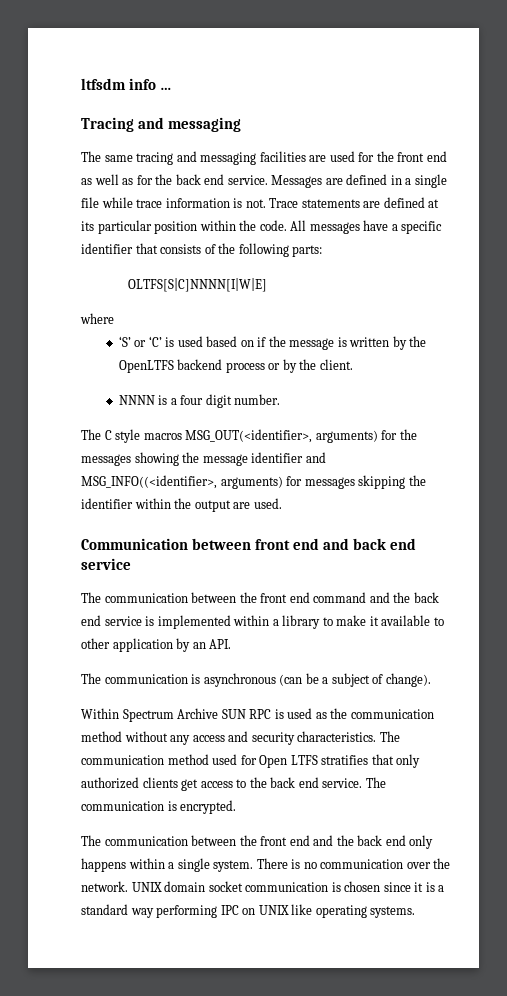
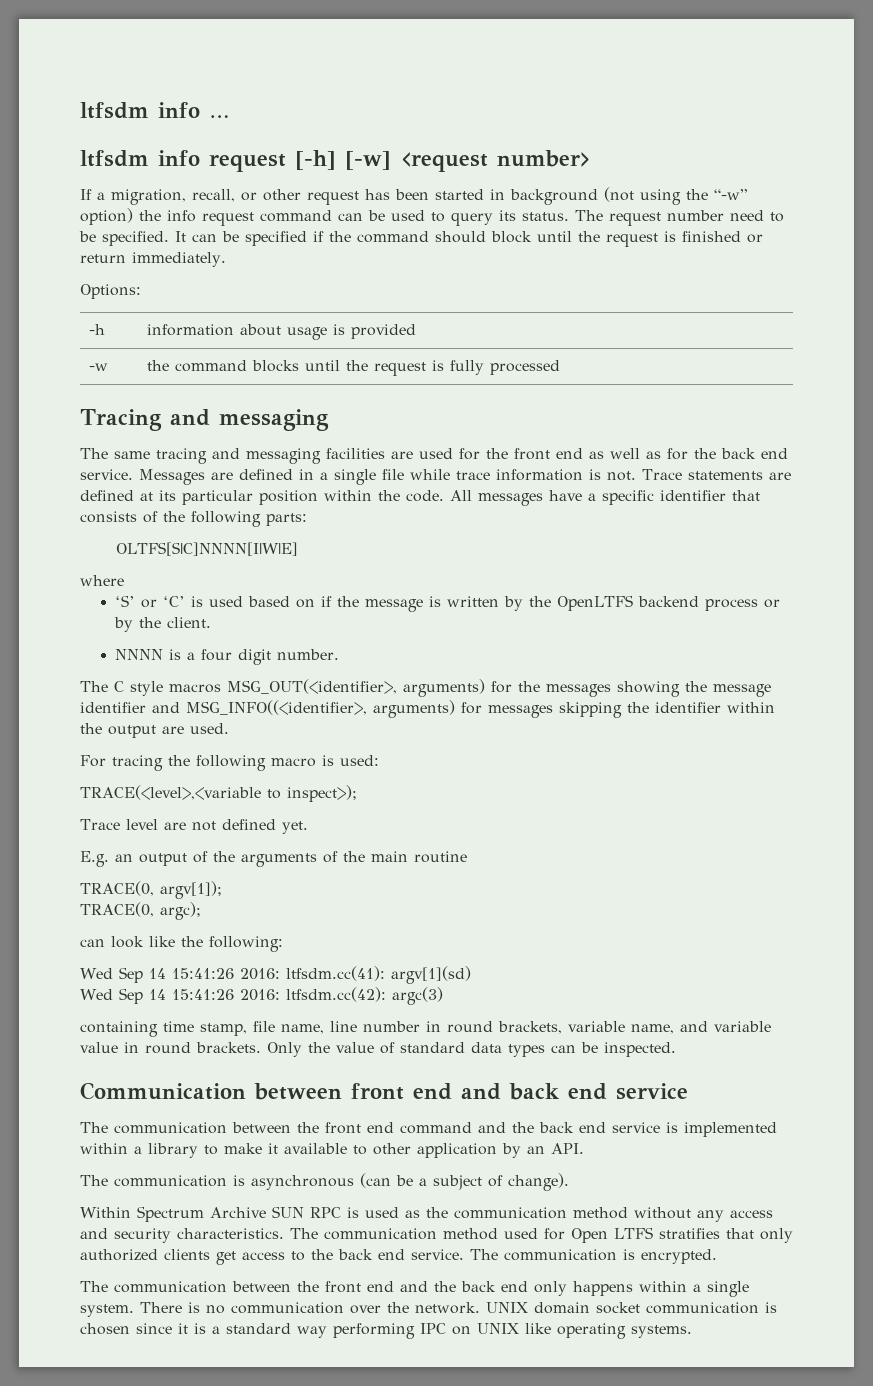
+ ltfsdm info request [-h] [-w] <request number>
+ If a migration, recall, or other request has been started in background (not using the “-w” option) the info request command can be used to query its status. The request number need to be specified. It can be specified if the command should block until the request is finished or return immediately.
+ Options:
+ -h | information about usage is provided
+ -w | the command blocks until the request is fully processed
+ For tracing the following macro is used:
+ TRACE(<level>,<variable to inspect>);
+ Trace level are not defined yet.
+ E.g. an output of the arguments of the main routine
+ TRACE(0, argv[1]);
+ TRACE(0, argc);
+ can look like the following:
+ Wed Sep 14 15:41:26 2016: ltfsdm.cc(41): argv[1](sd)
+ Wed Sep 14 15:41:26 2016: ltfsdm.cc(42): argc(3)
+ containing time stamp, file name, line number in round brackets, variable name, and variable value in round brackets. Only the value of standard data types can be inspected.

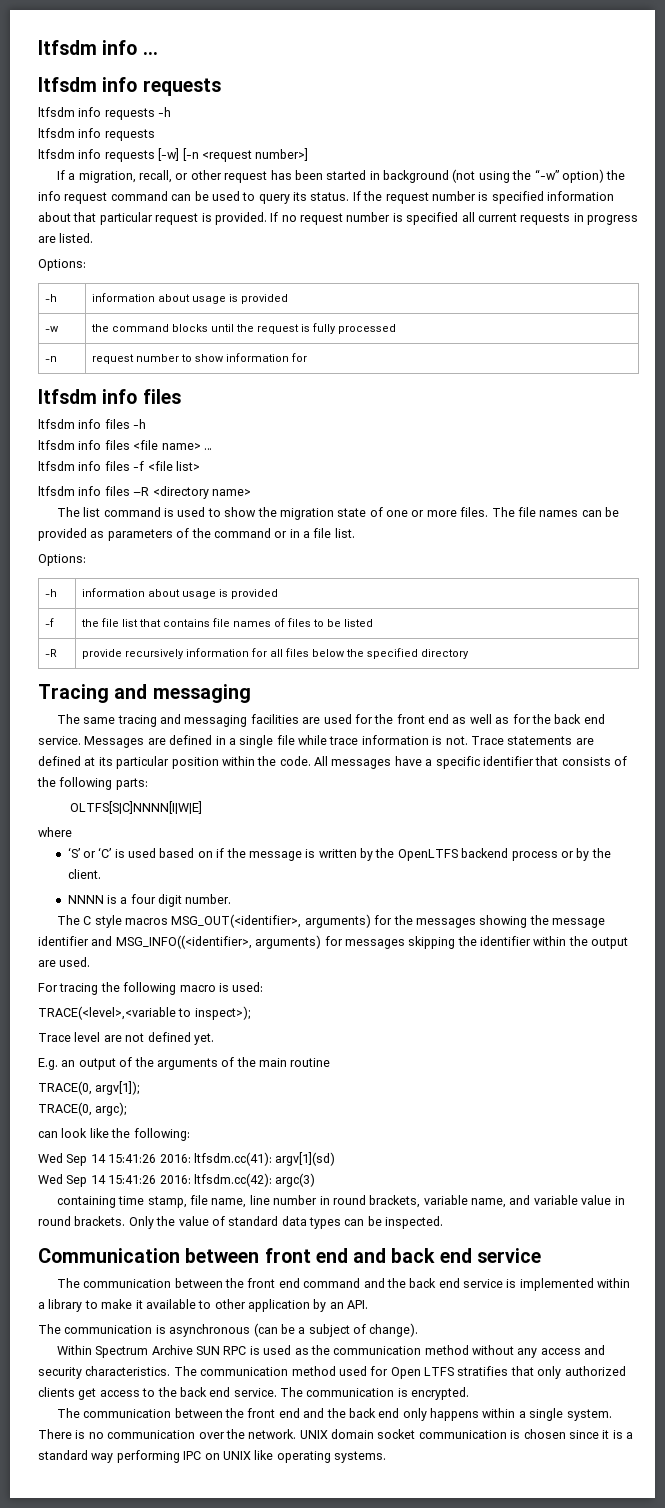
  ltfsdm info …
- ltfsdm info request [-h] [-w] <request number>
+ ltfsdm info requests
+ ltfsdm info requests -h
+ ltfsdm info requests
+ ltfsdm info requests [-w] [-n <request number>]
- The request number need to be specified. It can be specified if the command should block until the request is finished or return immediately.
+ If the request number is specified information about that particular request is provided. If no request number is specified all current requests in progress are listed.
+ -n | request number to show information for
+ ltfsdm info files
+ ltfsdm info files -h
+ ltfsdm info files <file name> …
+ ltfsdm info files -f <file list>
+ ltfsdm info files –R <directory name>
+ The list command is used to show the migration state of one or more files. The file names can be provided as parameters of the command or in a file list.
+ Options:
+ -h | information about usage is provided
+ -f | the file list that contains file names of files to be listed
+ -R | provide recursively information for all files below the specified directory

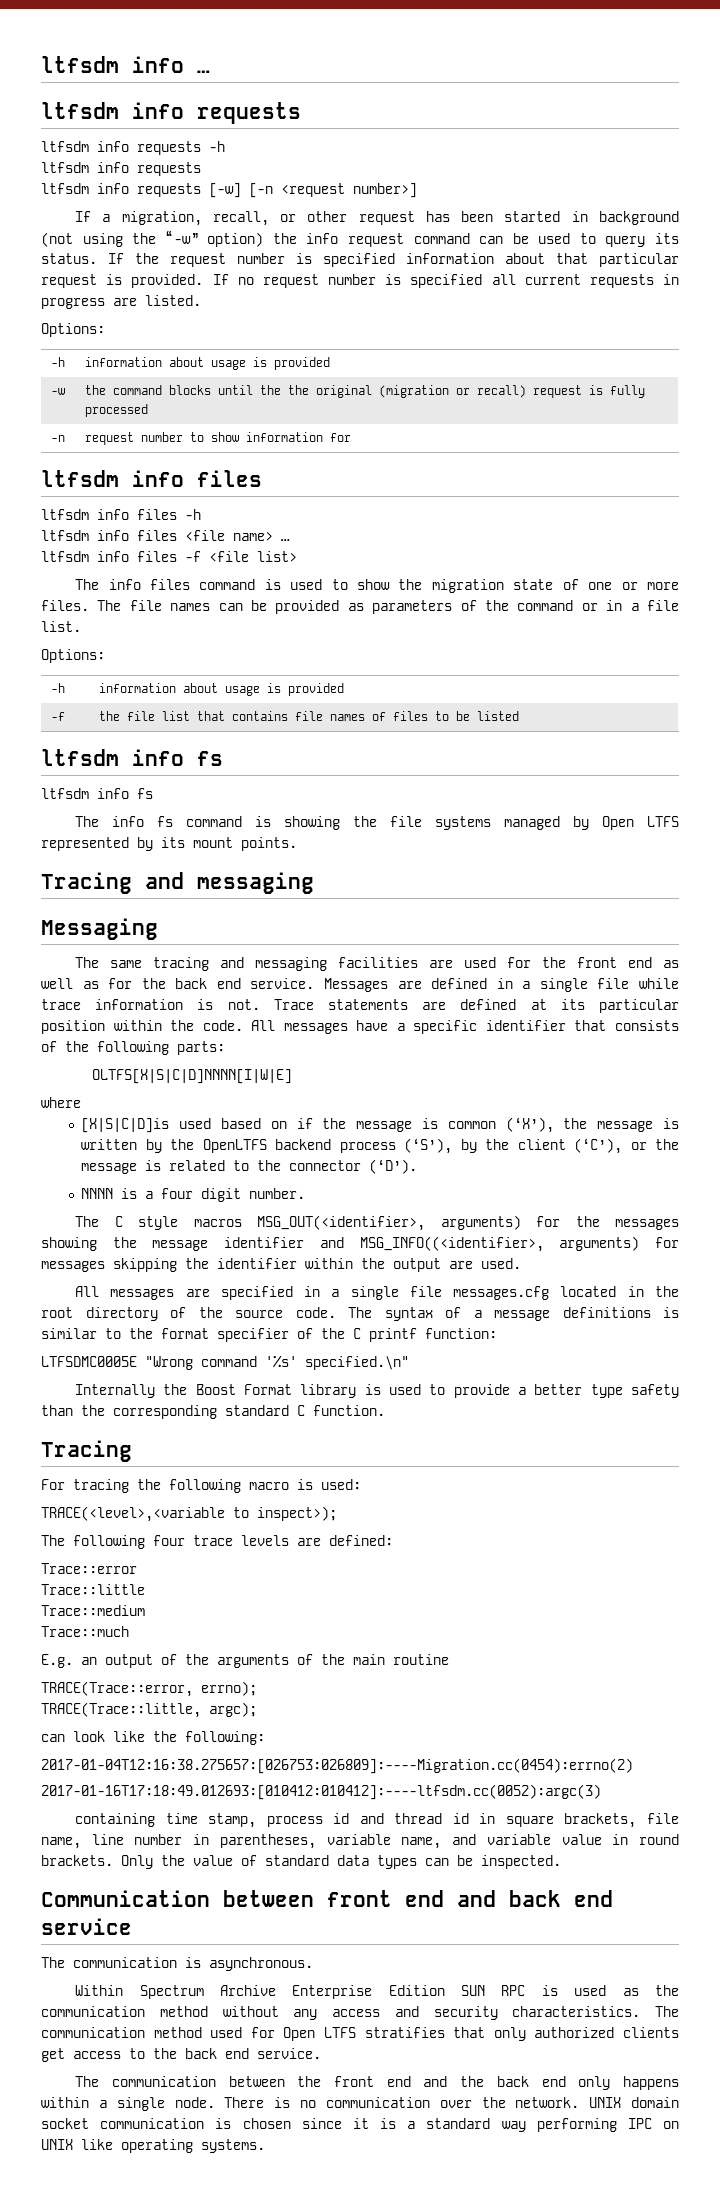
- -w | the command blocks until the request is fully processed
+ -w | the command blocks until the the original (migration or recall) request is fully processed
- ltfsdm info files –R <directory name>
- The list command is used to show the migration state of one or more files.
+ The info files command is used to show the migration state of one or more files.
  -f | the file list that contains file names of files to be listed
- -R | provide recursively information for all files below the specified directory
+ ltfsdm info fs
+ ltfsdm info fs
+ The info fs command is showing the file systems managed by Open LTFS represented by its mount points.
+ Messaging
- OLTFS[S|C]NNNN[I|W|E]
+ OLTFS[X|S|C|D]NNNN[I|W|E]
- ‘S’ or ‘C’ is used based on if the message is written by the OpenLTFS backend process or by the client.
+ [X|S|C|D]is used based on if the message is common (‘X’), the message is written by the OpenLTFS backend process (‘S’), by the client (‘C’), or the message is related to the connector (‘D’).
+ All messages are specified in a single file messages.cfg located in the root directory of the source code. The syntax of a message definitions is similar to the format specifier of the C printf function:
+ LTFSDMC0005E "Wrong command '%s' specified.\n"
+ Internally the Boost Format library is used to provide a better type safety than the corresponding standard C function.
+ Tracing
- Trace level are not defined yet.
+ The following four trace levels are defined:
+ Trace::error
+ Trace::little
+ Trace::medium
+ Trace::much
- TRACE(0, argv[1]);
- TRACE(0, argc);
+ TRACE(Trace::error, errno);
+ TRACE(Trace::little, argc);
- Wed Sep 14 15:41:26 2016: ltfsdm.cc(41): argv[1](sd)
- Wed Sep 14 15:41:26 2016: ltfsdm.cc(42): argc(3)
- containing time stamp, file name, line number in round brackets, variable name, and variable value in round brackets.
+ 2017-01-04T12:16:38.275657:[026753:026809]:----Migration.cc(0454):errno(2)
+ 2017-01-16T17:18:49.012693:[010412:010412]:----ltfsdm.cc(0052):argc(3)
+ containing time stamp, process id and thread id in square brackets, file name, line number in parentheses, variable name, and variable value in round brackets.
- The communication between the front end command and the back end service is implemented within a library to make it available to other application by an API.
- The communication is asynchronous (can be a subject of change).
+ The communication is asynchronous.
- Within Spectrum Archive SUN RPC is used as the communication method without any access and security characteristics.
+ Within Spectrum Archive Enterprise Edition SUN RPC is used as the communication method without any access and security characteristics.
- The communication is encrypted.
- The communication between the front end and the back end only happens within a single system.
+ The communication between the front end and the back end only happens within a single node.

